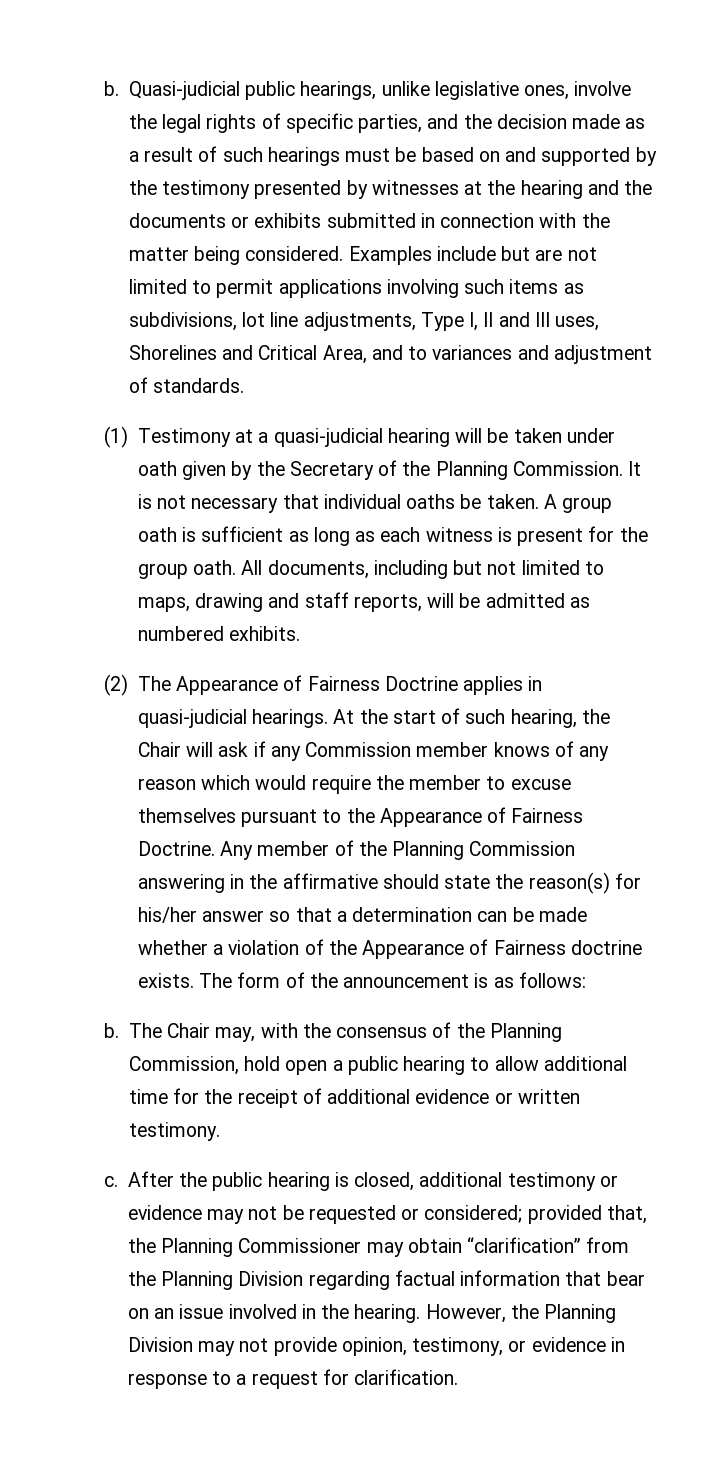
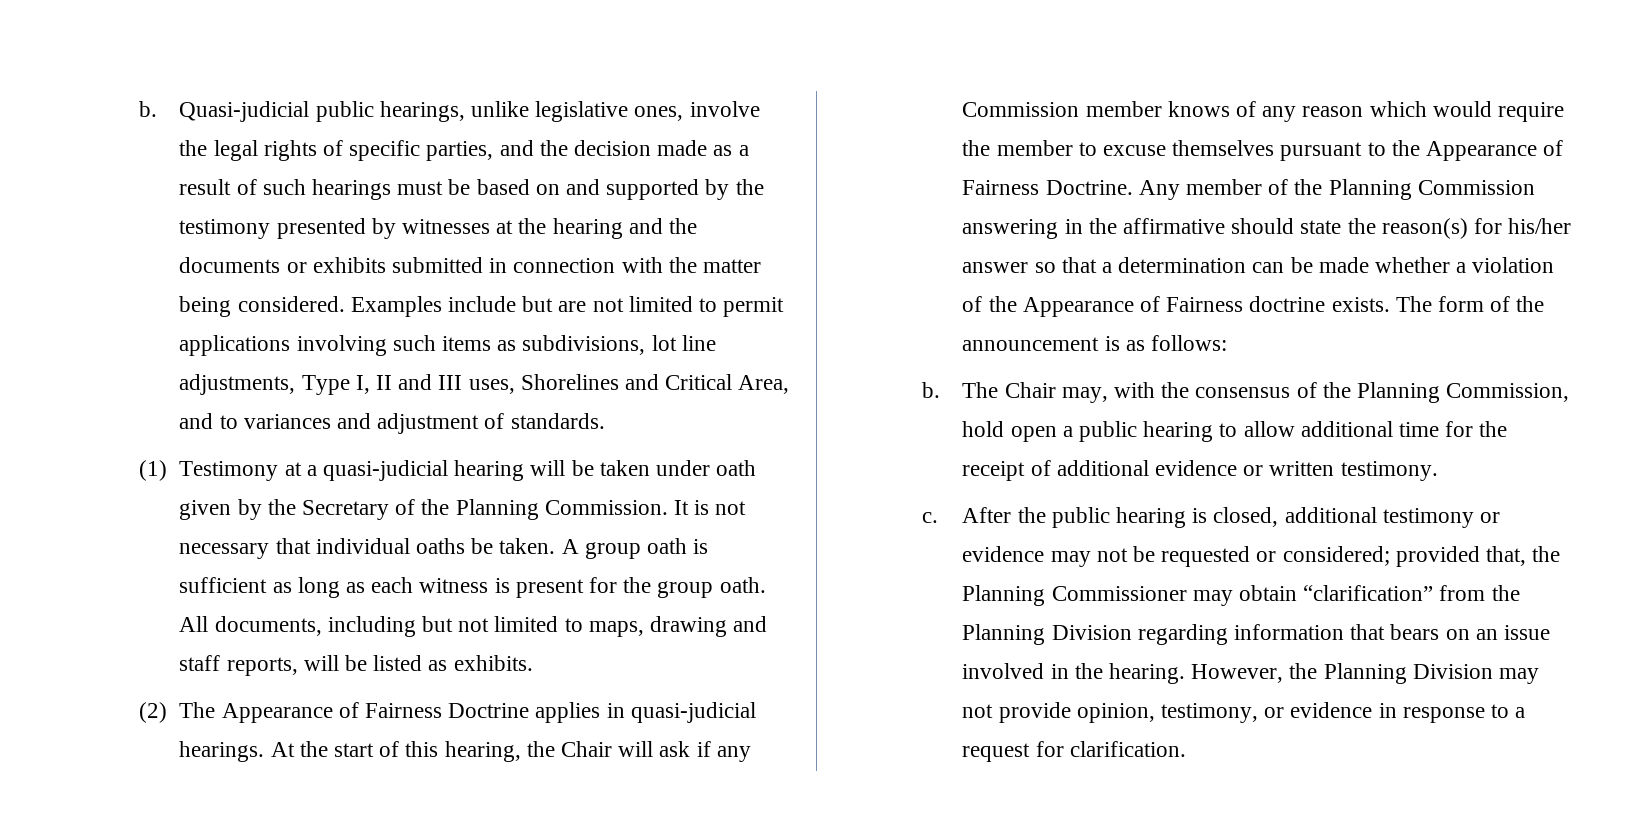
- All documents, including but not limited to maps, drawing and staff reports, will be admitted as numbered exhibits.
+ All documents, including but not limited to maps, drawing and staff reports, will be listed as exhibits.
- At the start of such hearing, the Chair will ask if any Commission member knows of any reason which would require the member to excuse themselves pursuant to the Appearance of Fairness Doctrine.
+ At the start of this hearing, the Chair will ask if any Commission member knows of any reason which would require the member to excuse themselves pursuant to the Appearance of Fairness Doctrine.
- After the public hearing is closed, additional testimony or evidence may not be requested or considered; provided that, the Planning Commissioner may obtain “clarification” from the Planning Division regarding factual information that bear on an issue involved in the hearing.
+ After the public hearing is closed, additional testimony or evidence may not be requested or considered; provided that, the Planning Commissioner may obtain “clarification” from the Planning Division regarding information that bears on an issue involved in the hearing.

